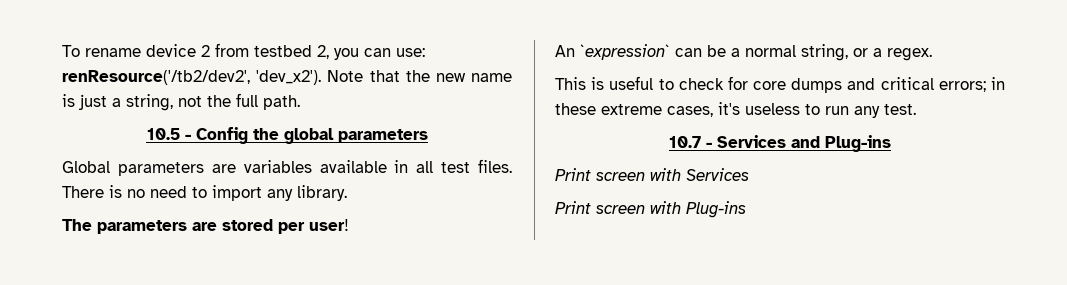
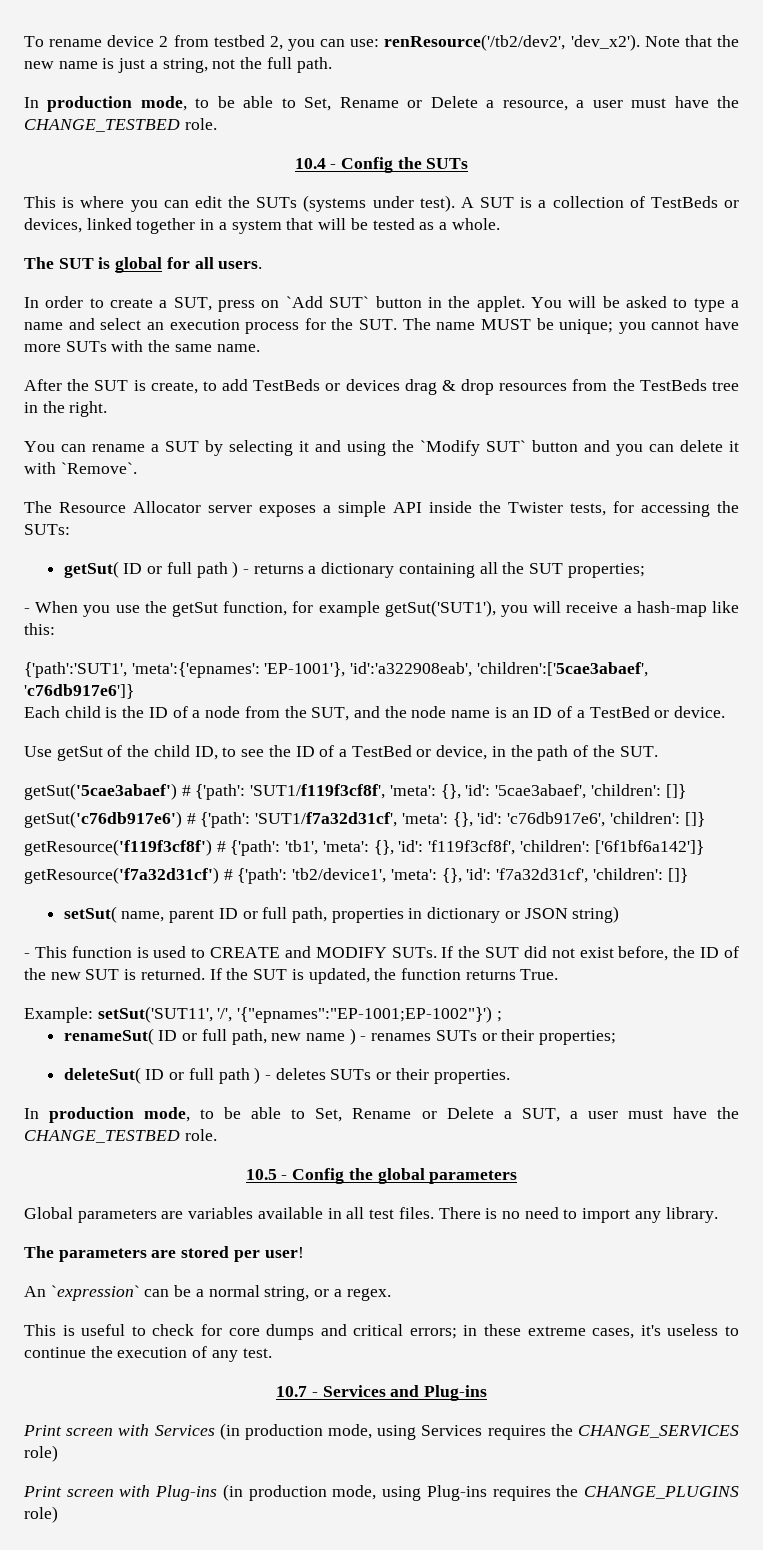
+ In production mode, to be able to Set, Rename or Delete a resource, a user must have the CHANGE_TESTBED role.
+ 10.4 - Config the SUTs
+ This is where you can edit the SUTs (systems under test). A SUT is a collection of TestBeds or devices, linked together in a system that will be tested as a whole.
+ The SUT is global for all users.
+ In order to create a SUT, press on `Add SUT` button in the applet. You will be asked to type a name and select an execution process for the SUT. The name MUST be unique; you cannot have more SUTs with the same name.
+ After the SUT is create, to add TestBeds or devices drag & drop resources from the TestBeds tree in the right.
+ You can rename a SUT by selecting it and using the `Modify SUT` button and you can delete it with `Remove`.
+ The Resource Allocator server exposes a simple API inside the Twister tests, for accessing the SUTs:
+ getSut( ID or full path ) - returns a dictionary containing all the SUT properties;
+ - When you use the getSut function, for example getSut('SUT1'), you will receive a hash-map like this:
+ {'path':'SUT1', 'meta':{'epnames': 'EP-1001'}, 'id':'a322908eab', 'children':['5cae3abaef', 'c76db917e6']}
+ Each child is the ID of a node from the SUT, and the node name is an ID of a TestBed or device.
+ Use getSut of the child ID, to see the ID of a TestBed or device, in the path of the SUT.
+ getSut('5cae3abaef') # {'path': 'SUT1/f119f3cf8f', 'meta': {}, 'id': '5cae3abaef', 'children': []}
+ getSut('c76db917e6') # {'path': 'SUT1/f7a32d31cf', 'meta': {}, 'id': 'c76db917e6', 'children': []}
+ getResource('f119f3cf8f') # {'path': 'tb1', 'meta': {}, 'id': 'f119f3cf8f', 'children': ['6f1bf6a142']}
+ getResource('f7a32d31cf') # {'path': 'tb2/device1', 'meta': {}, 'id': 'f7a32d31cf', 'children': []}
+ setSut( name, parent ID or full path, properties in dictionary or JSON string)
+ - This function is used to CREATE and MODIFY SUTs. If the SUT did not exist before, the ID of the new SUT is returned. If the SUT is updated, the function returns True.
+ Example: setSut('SUT11', '/', '{"epnames":"EP-1001;EP-1002"}') ;
+ renameSut( ID or full path, new name ) - renames SUTs or their properties;
+ deleteSut( ID or full path ) - deletes SUTs or their properties.
+ In production mode, to be able to Set, Rename or Delete a SUT, a user must have the CHANGE_TESTBED role.
- This is useful to check for core dumps and critical errors; in these extreme cases, it's useless to run any test.
+ This is useful to check for core dumps and critical errors; in these extreme cases, it's useless to continue the execution of any test.
- Print screen with Services
- Print screen with Plug-ins
+ Print screen with Services (in production mode, using Services requires the CHANGE_SERVICES role)
+ Print screen with Plug-ins (in production mode, using Plug-ins requires the CHANGE_PLUGINS role)

